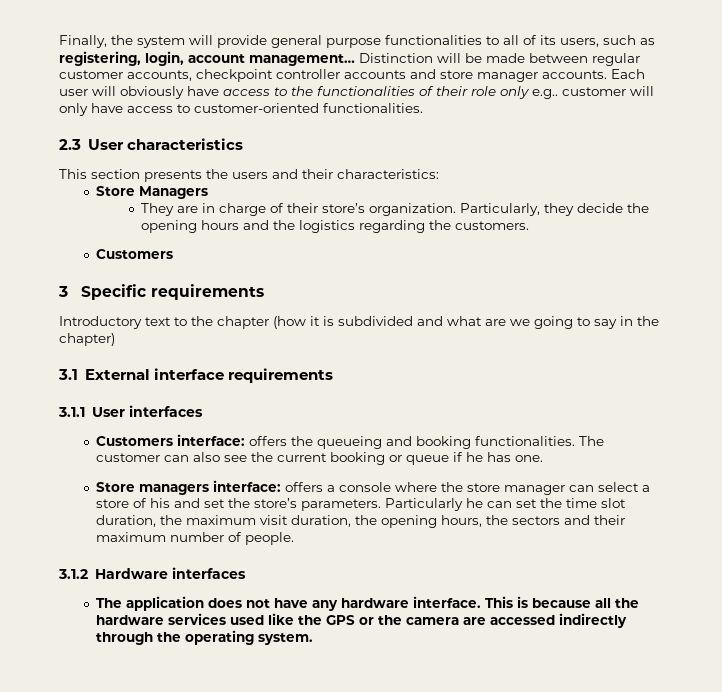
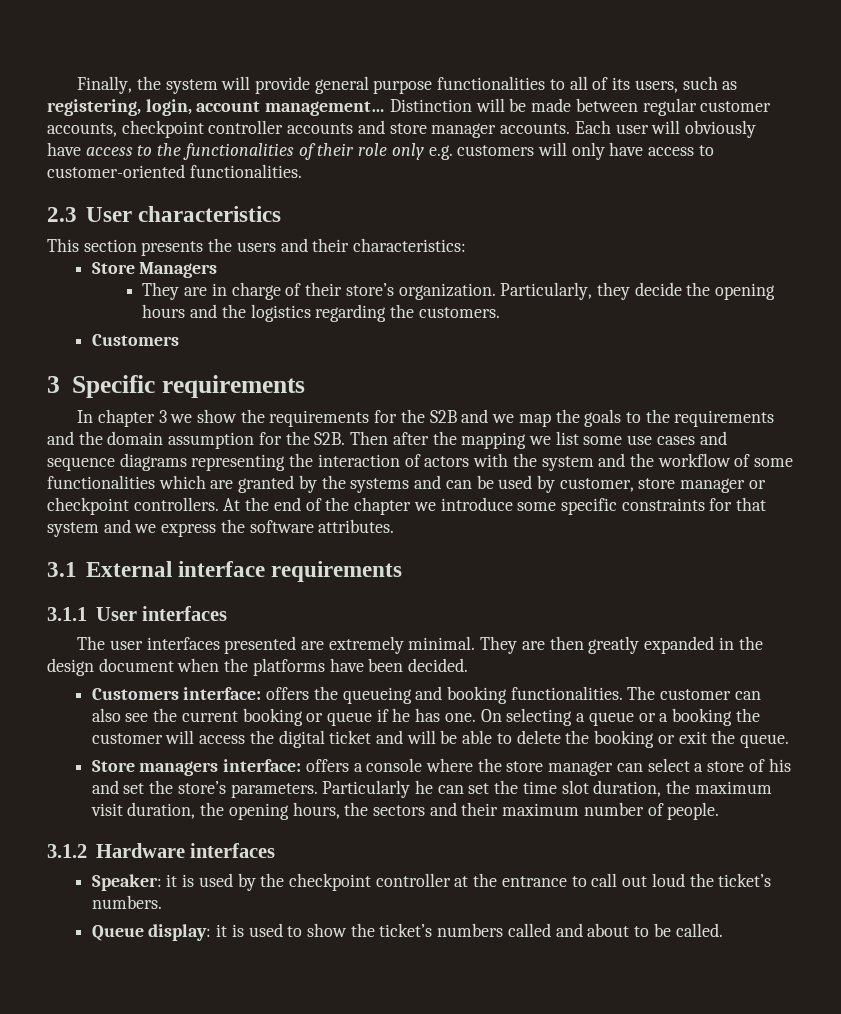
- Each user will obviously have access to the functionalities of their role only e.g.. customer will only have access to customer-oriented functionalities.
+ Each user will obviously have access to the functionalities of their role only e.g. customers will only have access to customer-oriented functionalities.
- Introductory text to the chapter (how it is subdivided and what are we going to say in the chapter)
+ In chapter 3 we show the requirements for the S2B and we map the goals to the requirements and the domain assumption for the S2B. Then after the mapping we list some use cases and sequence diagrams representing the interaction of actors with the system and the workflow of some functionalities which are granted by the systems and can be used by customer, store manager or checkpoint controllers. At the end of the chapter we introduce some specific constraints for that system and we express the software attributes.
+ The user interfaces presented are extremely minimal. They are then greatly expanded in the design document when the platforms have been decided.
+ On selecting a queue or a booking the customer will access the digital ticket and will be able to delete the booking or exit the queue.
- The application does not have any hardware interface. This is because all the hardware services used like the GPS or the camera are accessed indirectly through the operating system.
+ Speaker: it is used by the checkpoint controller at the entrance to call out loud the ticket’s numbers.
+ Queue display: it is used to show the ticket’s numbers called and about to be called.

